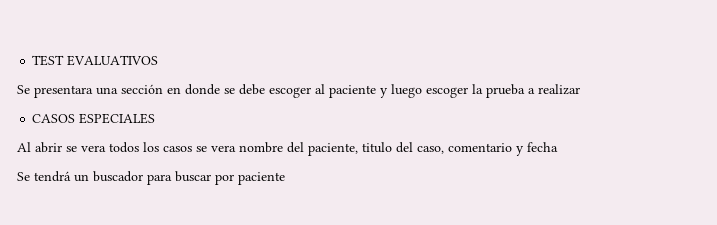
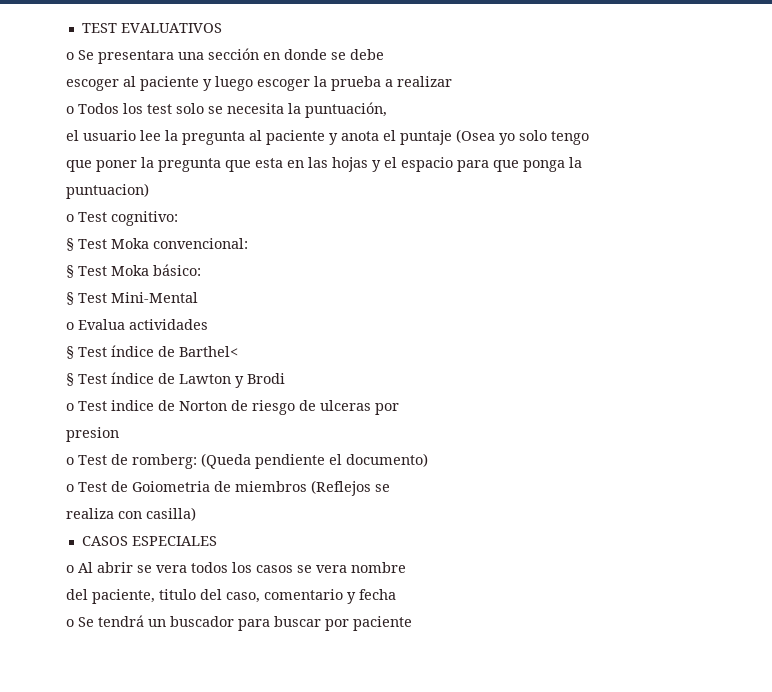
- Se presentara una sección en donde se debe escoger al paciente y luego escoger la prueba a realizar
+ o Se presentara una sección en donde se debe
+ escoger al paciente y luego escoger la prueba a realizar
+ o Todos los test solo se necesita la puntuación,
+ el usuario lee la pregunta al paciente y anota el puntaje (Osea yo solo tengo
+ que poner la pregunta que esta en las hojas y el espacio para que ponga la
+ puntuacion)
+ o Test cognitivo:
+ § Test Moka convencional:
+ § Test Moka básico:
+ § Test Mini-Mental
+ o Evalua actividades
+ § Test índice de Barthel<
+ § Test índice de Lawton y Brodi
+ o Test indice de Norton de riesgo de ulceras por
+ presion
+ o Test de romberg: (Queda pendiente el documento)
+ o Test de Goiometria de miembros (Reflejos se
+ realiza con casilla)
- Al abrir se vera todos los casos se vera nombre del paciente, titulo del caso, comentario y fecha
+ o Al abrir se vera todos los casos se vera nombre
+ del paciente, titulo del caso, comentario y fecha
- Se tendrá un buscador para buscar por paciente
+ o Se tendrá un buscador para buscar por paciente

